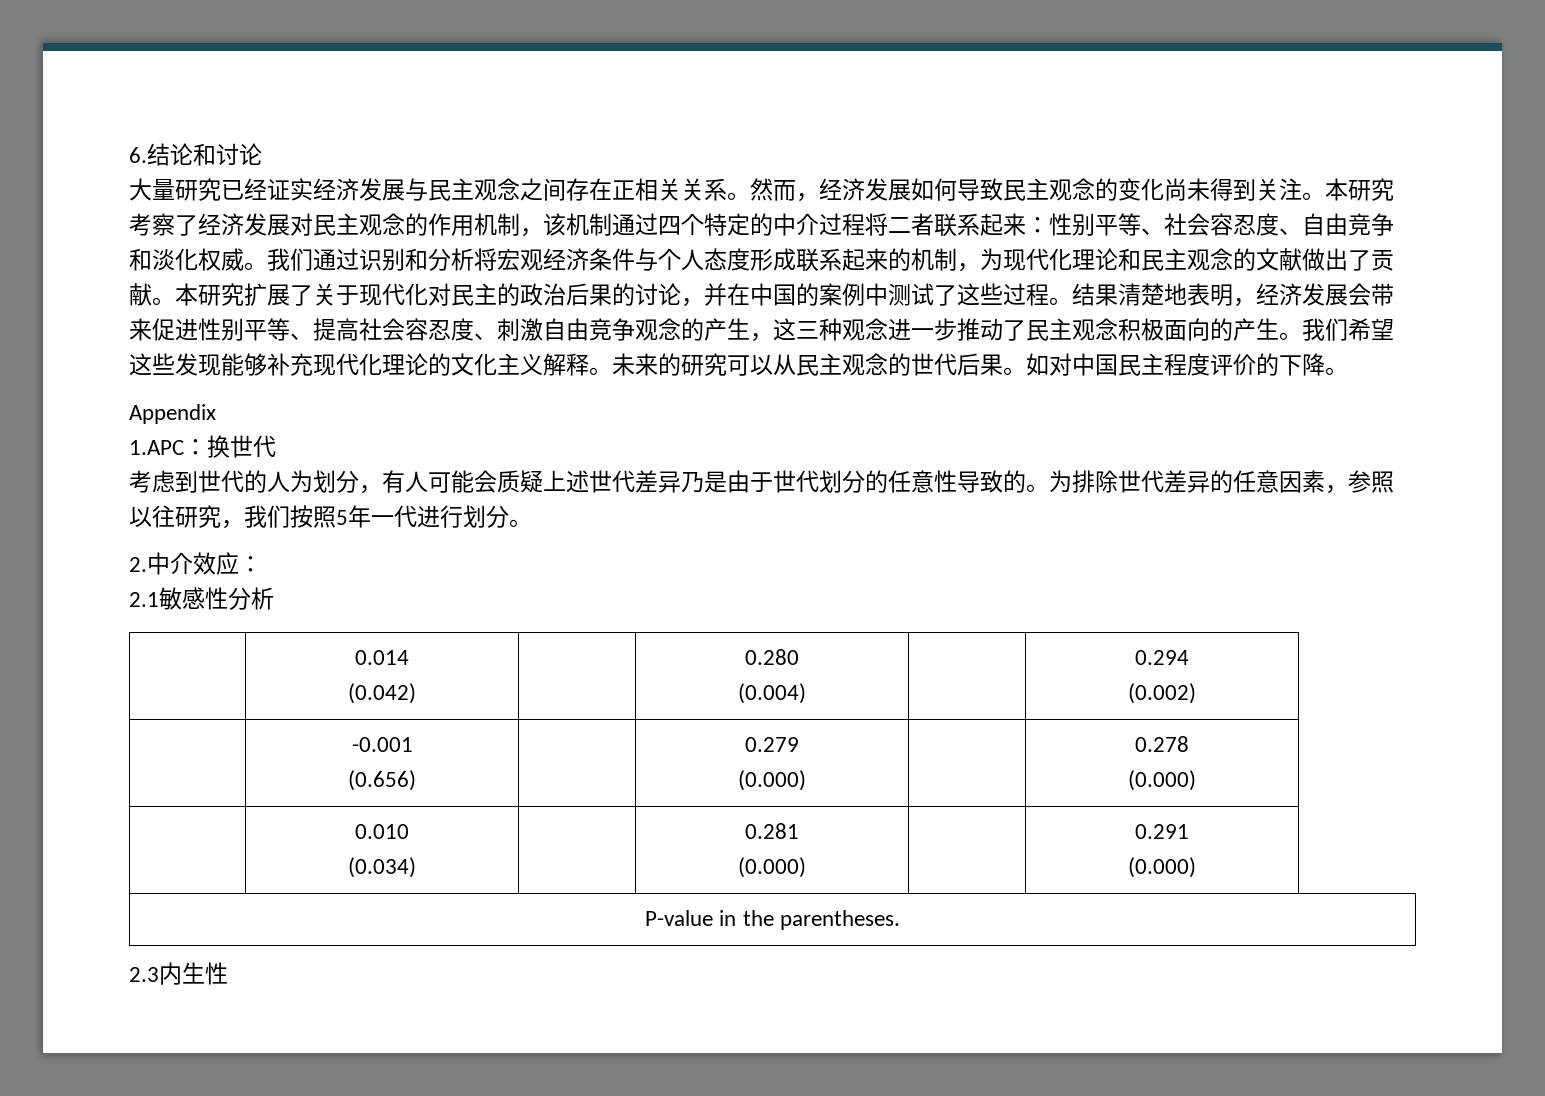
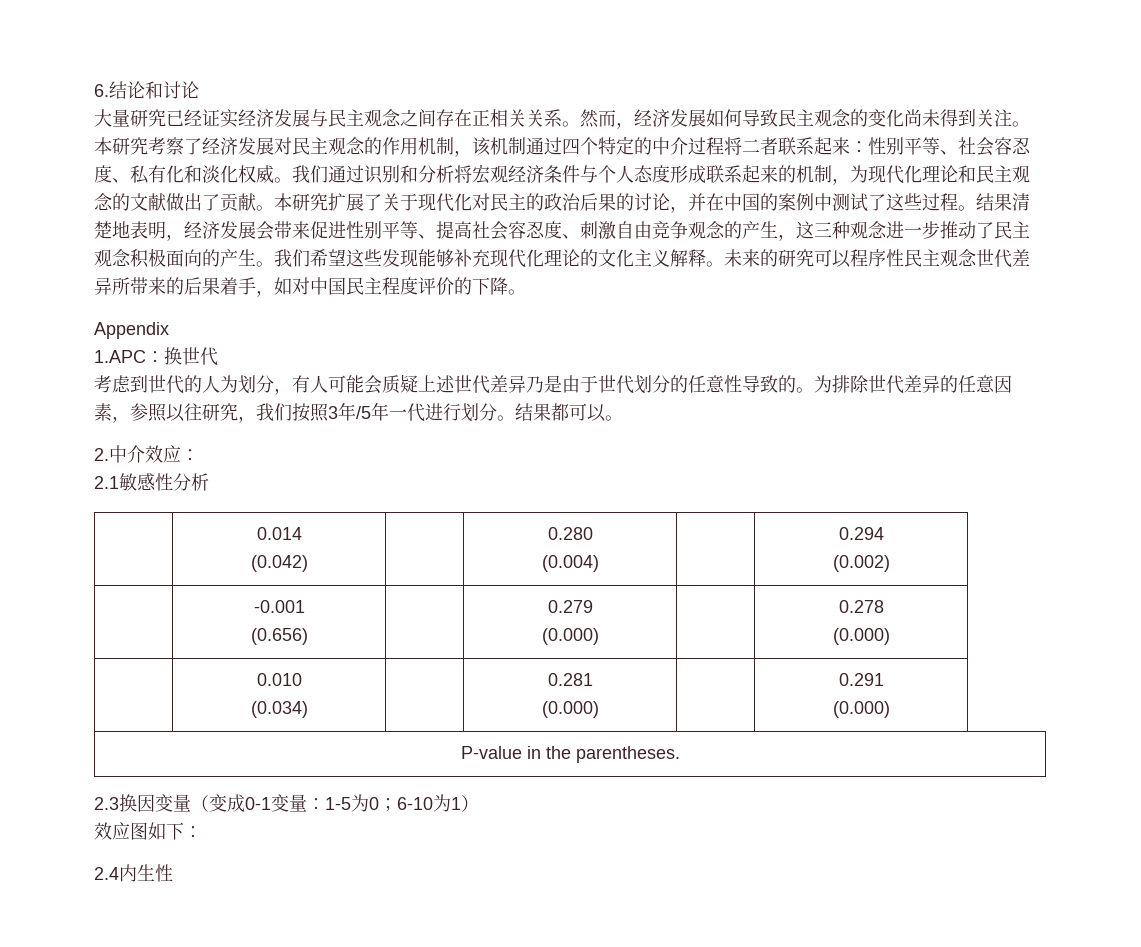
- 本研究考察了经济发展对民主观念的作用机制，该机制通过四个特定的中介过程将二者联系起来：性别平等、社会容忍度、自由竞争和淡化权威。
+ 本研究考察了经济发展对民主观念的作用机制，该机制通过四个特定的中介过程将二者联系起来：性别平等、社会容忍度、私有化和淡化权威。
- 未来的研究可以从民主观念的世代后果。如对中国民主程度评价的下降。
+ 未来的研究可以程序性民主观念世代差异所带来的后果着手，如对中国民主程度评价的下降。
- 为排除世代差异的任意因素，参照以往研究，我们按照5年一代进行划分。
+ 为排除世代差异的任意因素，参照以往研究，我们按照3年/5年一代进行划分。结果都可以。
- 2.3内生性
+ 2.3换因变量（变成0-1变量：1-5为0；6-10为1）
+ 效应图如下：
+ 2.4内生性

